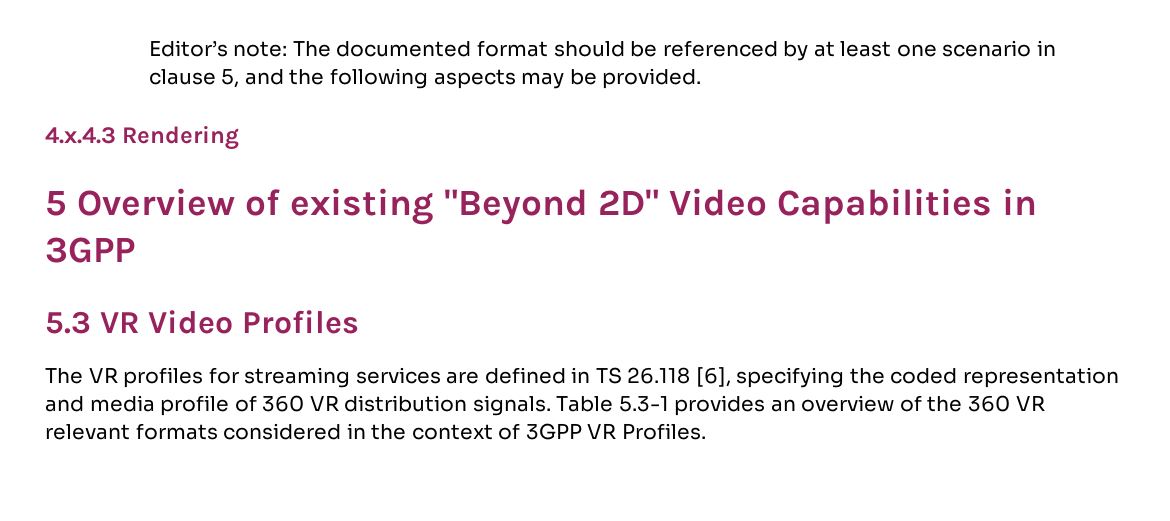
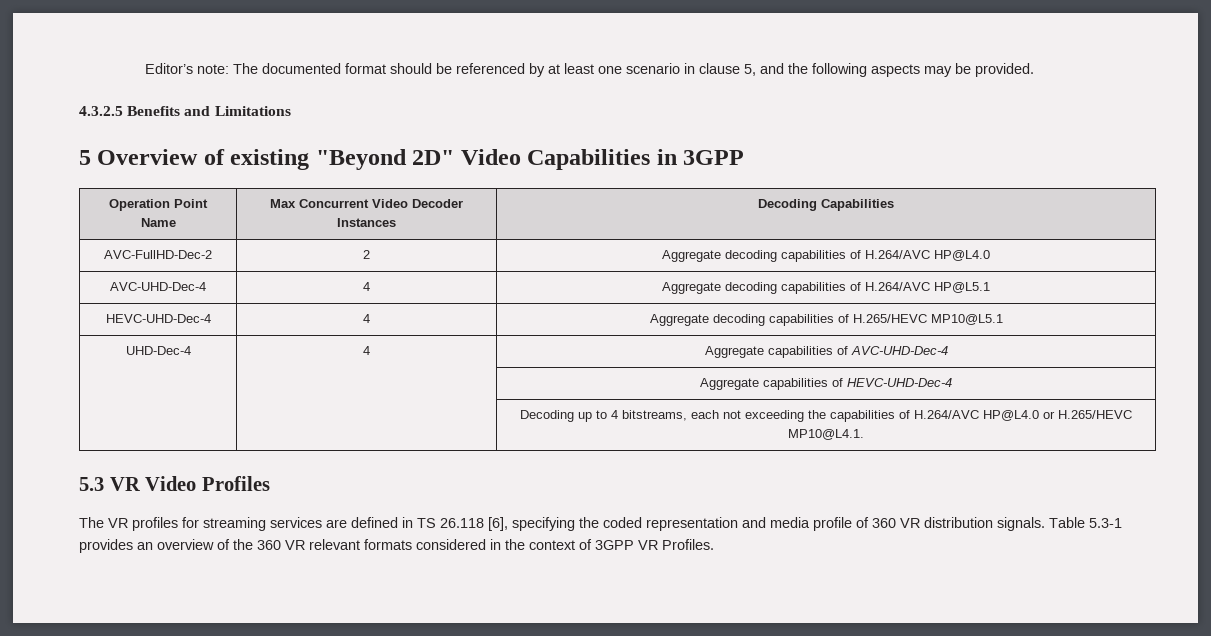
- 4.x.4.3 Rendering
+ 4.3.2.5 Benefits and Limitations
+ Operation Point Name | Max Concurrent Video Decoder Instances | Decoding Capabilities
+ AVC-FullHD-Dec-2 | 2 | Aggregate decoding capabilities of H.264/AVC HP@L4.0
+ AVC-UHD-Dec-4 | 4 | Aggregate decoding capabilities of H.264/AVC HP@L5.1
+ HEVC-UHD-Dec-4 | 4 | Aggregate decoding capabilities of H.265/HEVC MP10@L5.1
+ UHD-Dec-4 | 4 | Aggregate capabilities of AVC-UHD-Dec-4
+ | | Aggregate capabilities of HEVC-UHD-Dec-4
+ | | Decoding up to 4 bitstreams, each not exceeding the capabilities of H.264/AVC HP@L4.0 or H.265/HEVC MP10@L4.1.

